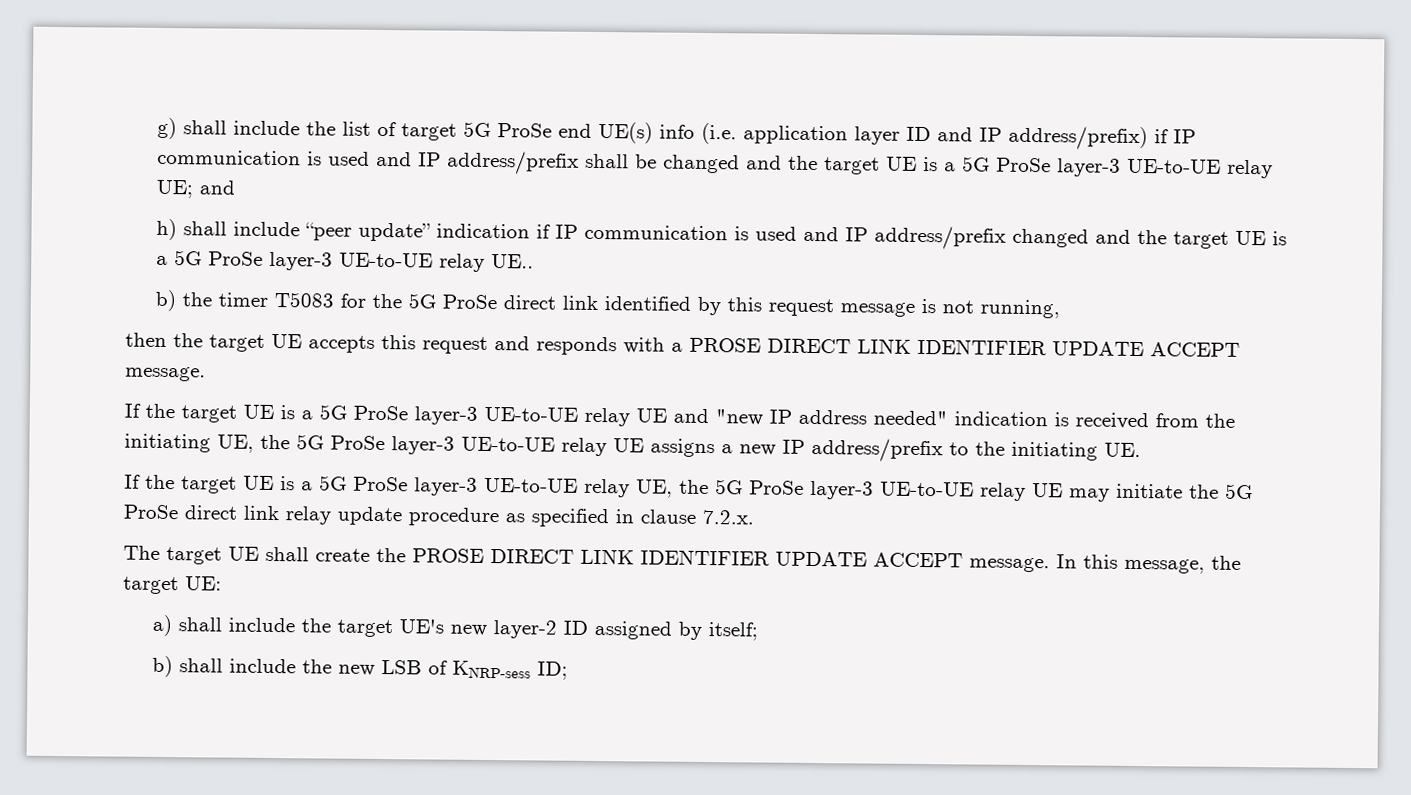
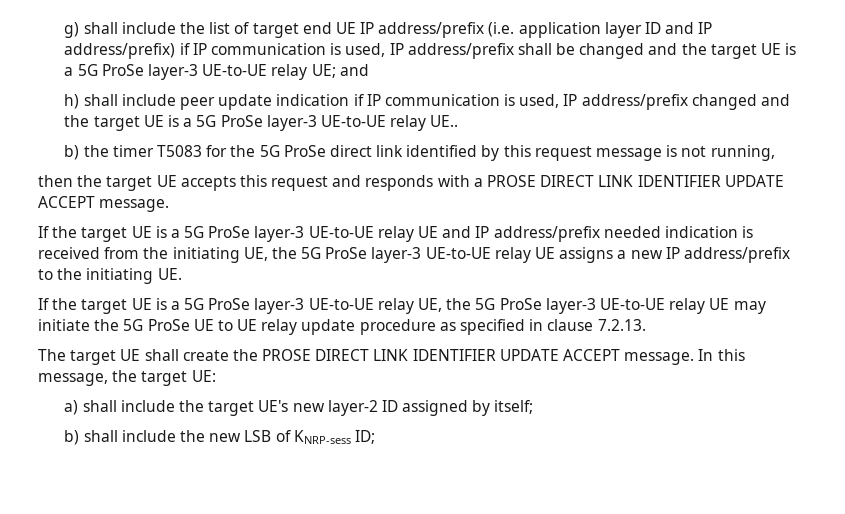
- g) shall include the list of target 5G ProSe end UE(s) info (i.e. application layer ID and IP address/prefix) if IP communication is used and IP address/prefix shall be changed and the target UE is a 5G ProSe layer-3 UE-to-UE relay UE; and
+ g) shall include the list of target end UE IP address/prefix (i.e. application layer ID and IP address/prefix) if IP communication is used, IP address/prefix shall be changed and the target UE is a 5G ProSe layer-3 UE-to-UE relay UE; and
- h) shall include “peer update” indication if IP communication is used and IP address/prefix changed and the target UE is a 5G ProSe layer-3 UE-to-UE relay UE..
+ h) shall include peer update indication if IP communication is used, IP address/prefix changed and the target UE is a 5G ProSe layer-3 UE-to-UE relay UE..
- If the target UE is a 5G ProSe layer-3 UE-to-UE relay UE and "new IP address needed" indication is received from the initiating UE, the 5G ProSe layer-3 UE-to-UE relay UE assigns a new IP address/prefix to the initiating UE.
+ If the target UE is a 5G ProSe layer-3 UE-to-UE relay UE and IP address/prefix needed indication is received from the initiating UE, the 5G ProSe layer-3 UE-to-UE relay UE assigns a new IP address/prefix to the initiating UE.
- If the target UE is a 5G ProSe layer-3 UE-to-UE relay UE, the 5G ProSe layer-3 UE-to-UE relay UE may initiate the 5G ProSe direct link relay update procedure as specified in clause 7.2.x.
+ If the target UE is a 5G ProSe layer-3 UE-to-UE relay UE, the 5G ProSe layer-3 UE-to-UE relay UE may initiate the 5G ProSe UE to UE relay update procedure as specified in clause 7.2.13.

